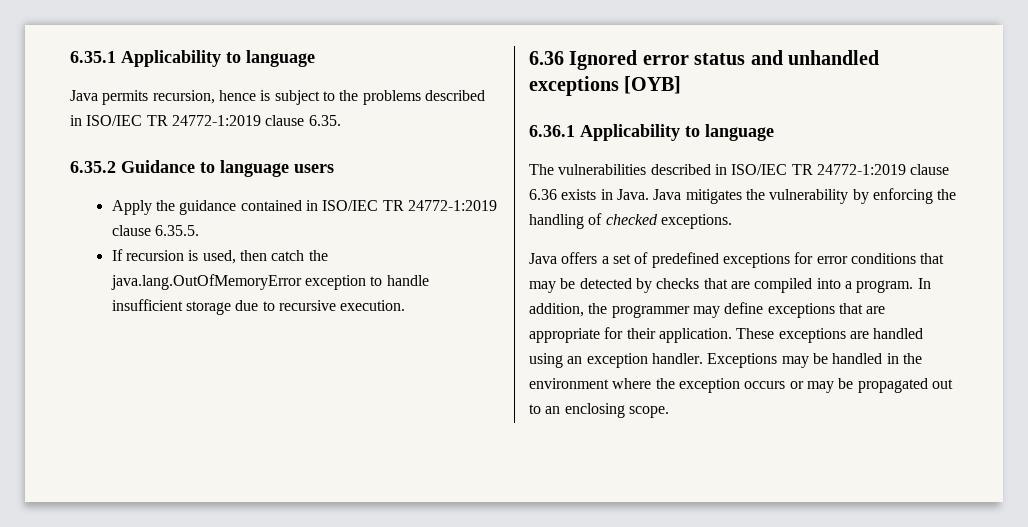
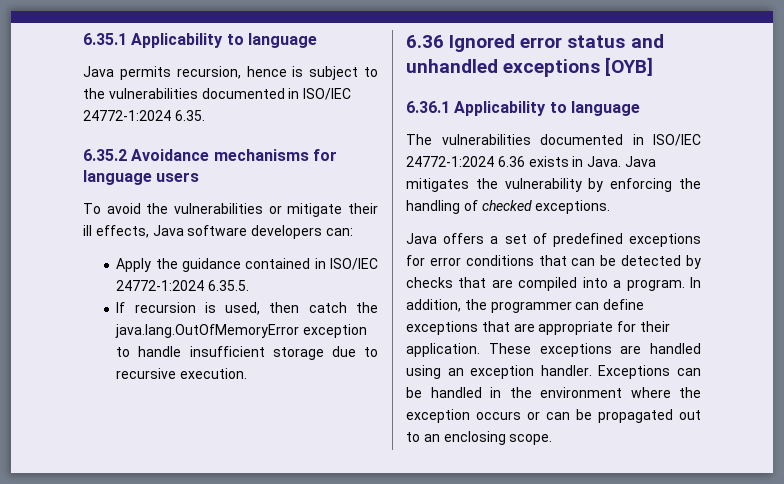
- Java permits recursion, hence is subject to the problems described in ISO/IEC TR 24772-1:2019 clause 6.35.
+ Java permits recursion, hence is subject to the vulnerabilities documented in ISO/IEC 24772-1:2024 6.35.
- 6.35.2 Guidance to language users
+ 6.35.2 Avoidance mechanisms for language users
+ To avoid the vulnerabilities or mitigate their ill effects, Java software developers can:
- Apply the guidance contained in ISO/IEC TR 24772-1:2019 clause 6.35.5.
+ Apply the guidance contained in ISO/IEC 24772-1:2024 6.35.5.
- The vulnerabilities described in ISO/IEC TR 24772-1:2019 clause 6.36 exists in Java.
+ The vulnerabilities documented in ISO/IEC 24772-1:2024 6.36 exists in Java.
- Java offers a set of predefined exceptions for error conditions that may be detected by checks that are compiled into a program.
+ Java offers a set of predefined exceptions for error conditions that can be detected by checks that are compiled into a program.
- In addition, the programmer may define exceptions that are appropriate for their application.
+ In addition, the programmer can define exceptions that are appropriate for their application.
- Exceptions may be handled in the environment where the exception occurs or may be propagated out to an enclosing scope.
+ Exceptions can be handled in the environment where the exception occurs or can be propagated out to an enclosing scope.

